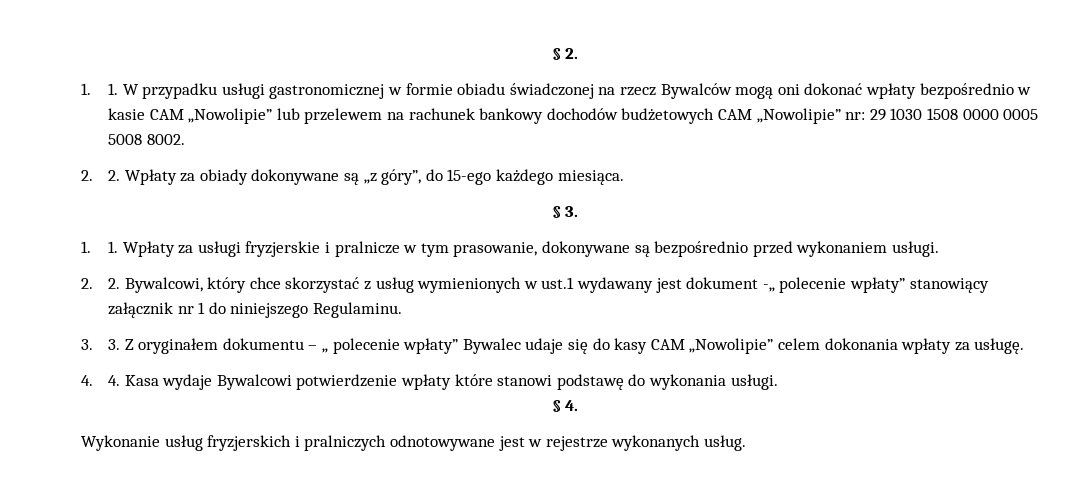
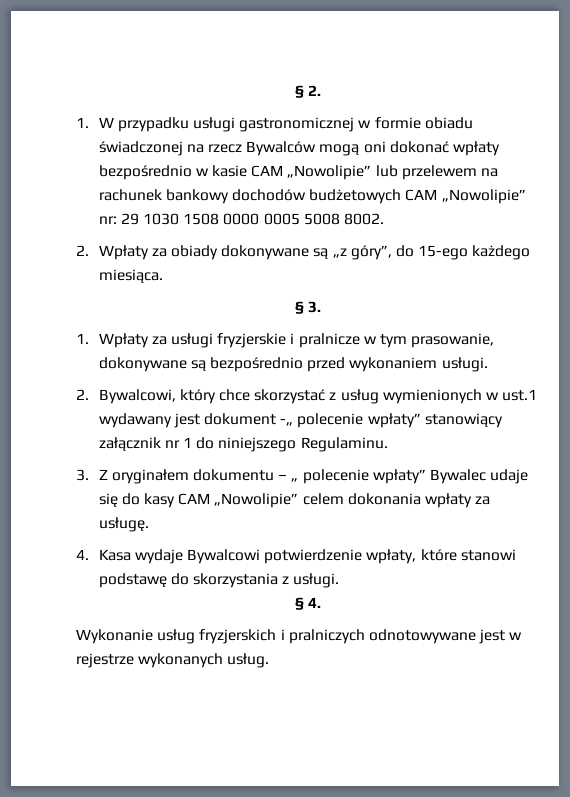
- 1. 1. W przypadku usługi gastronomicznej w formie obiadu świadczonej na rzecz Bywalców mogą oni dokonać wpłaty bezpośrednio w kasie CAM „Nowolipie” lub przelewem na rachunek bankowy dochodów budżetowych CAM „Nowolipie” nr: 29 1030 1508 0000 0005 5008 8002.
+ 1. W przypadku usługi gastronomicznej w formie obiadu świadczonej na rzecz Bywalców mogą oni dokonać wpłaty bezpośrednio w kasie CAM „Nowolipie” lub przelewem na rachunek bankowy dochodów budżetowych CAM „Nowolipie” nr: 29 1030 1508 0000 0005 5008 8002.
- 2. 2. Wpłaty za obiady dokonywane są „z góry”, do 15-ego każdego miesiąca.
+ 2. Wpłaty za obiady dokonywane są „z góry”, do 15-ego każdego miesiąca.
- 1. 1. Wpłaty za usługi fryzjerskie i pralnicze w tym prasowanie, dokonywane są bezpośrednio przed wykonaniem usługi.
+ 1. Wpłaty za usługi fryzjerskie i pralnicze w tym prasowanie, dokonywane są bezpośrednio przed wykonaniem usługi.
- 2. 2. Bywalcowi, który chce skorzystać z usług wymienionych w ust.1 wydawany jest dokument -„ polecenie wpłaty” stanowiący załącznik nr 1 do niniejszego Regulaminu.
+ 2. Bywalcowi, który chce skorzystać z usług wymienionych w ust.1 wydawany jest dokument -„ polecenie wpłaty” stanowiący załącznik nr 1 do niniejszego Regulaminu.
- 3. 3. Z oryginałem dokumentu – „ polecenie wpłaty” Bywalec udaje się do kasy CAM „Nowolipie” celem dokonania wpłaty za usługę.
+ 3. Z oryginałem dokumentu – „ polecenie wpłaty” Bywalec udaje się do kasy CAM „Nowolipie” celem dokonania wpłaty za usługę.
- 4. 4. Kasa wydaje Bywalcowi potwierdzenie wpłaty które stanowi podstawę do wykonania usługi.
+ 4. Kasa wydaje Bywalcowi potwierdzenie wpłaty, które stanowi podstawę do skorzystania z usługi.

